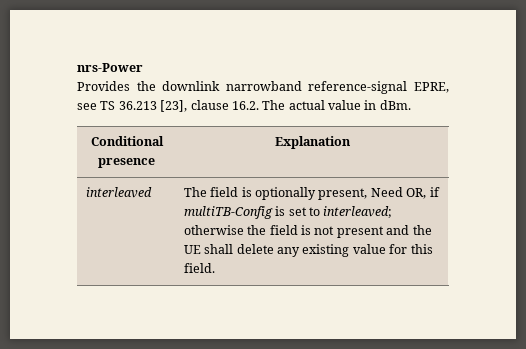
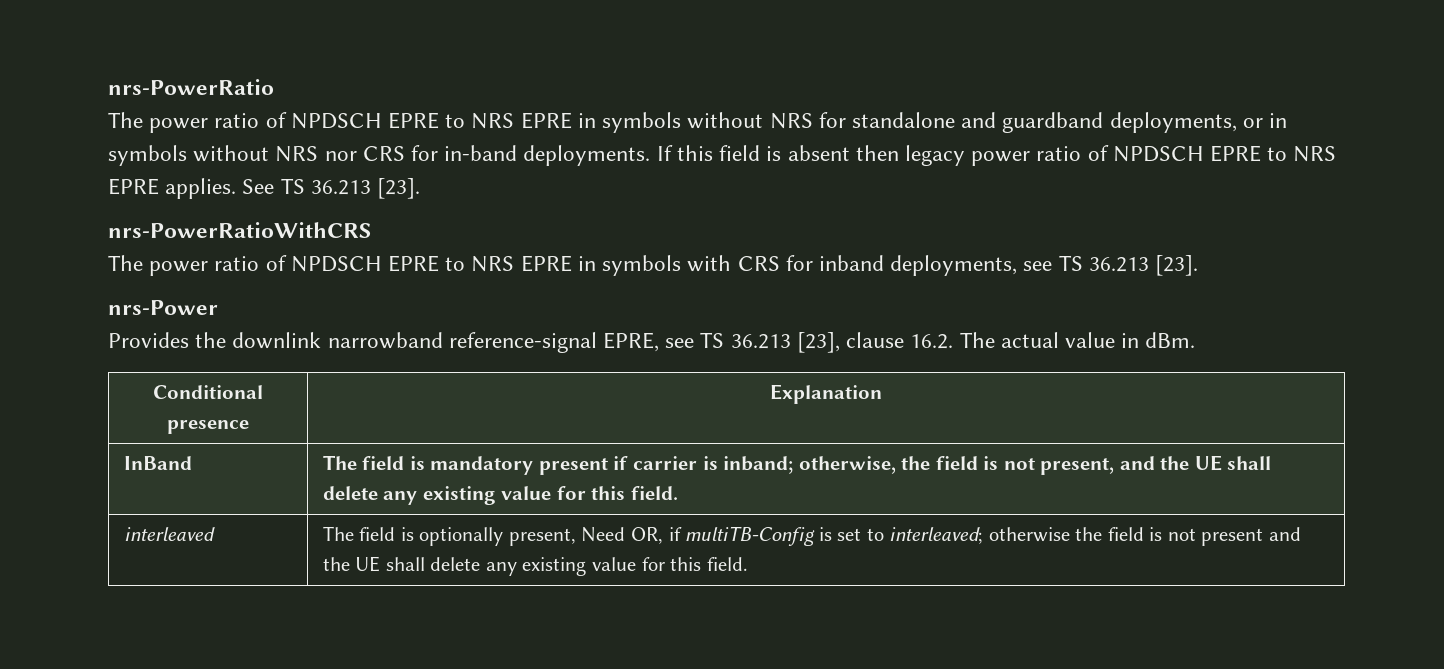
+ nrs-PowerRatio
+ The power ratio of NPDSCH EPRE to NRS EPRE in symbols without NRS for standalone and guardband deployments, or in symbols without NRS nor CRS for in-band deployments. If this field is absent then legacy power ratio of NPDSCH EPRE to NRS EPRE applies. See TS 36.213 [23].
+ nrs-PowerRatioWithCRS
+ The power ratio of NPDSCH EPRE to NRS EPRE in symbols with CRS for inband deployments, see TS 36.213 [23].
+ InBand | The field is mandatory present if carrier is inband; otherwise, the field is not present, and the UE shall delete any existing value for this field.

